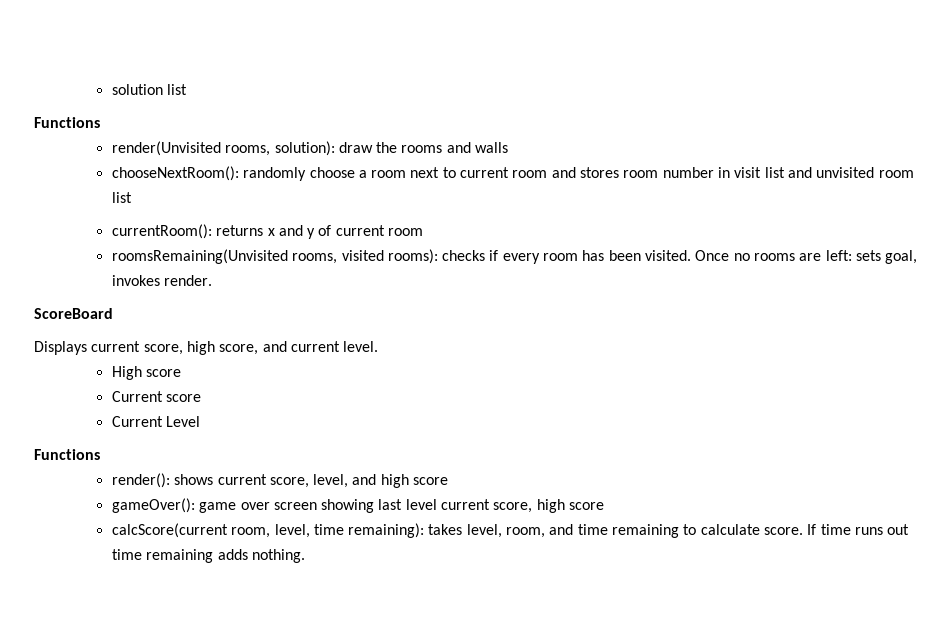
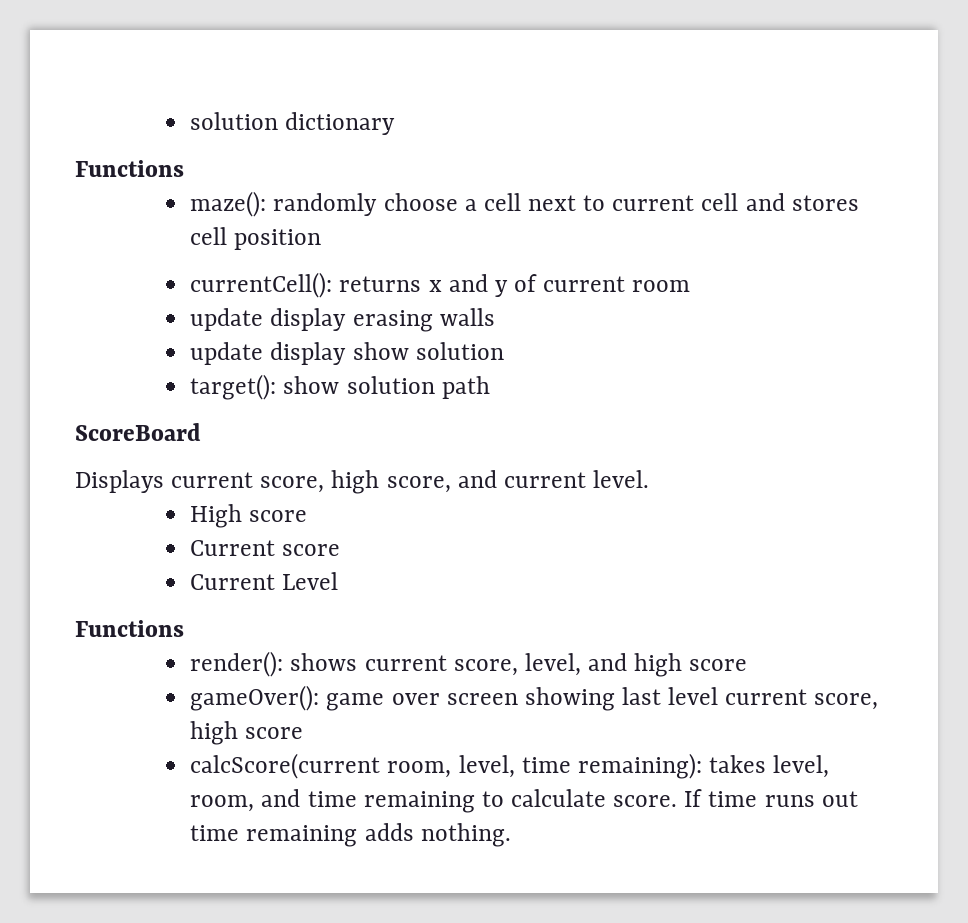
- solution list
+ solution dictionary
  Functions
- render(Unvisited rooms, solution): draw the rooms and walls
- chooseNextRoom(): randomly choose a room next to current room and stores room number in visit list and unvisited room list
- currentRoom(): returns x and y of current room
+ maze(): randomly choose a cell next to current cell and stores cell position
+ currentCell(): returns x and y of current room
- roomsRemaining(Unvisited rooms, visited rooms): checks if every room has been visited. Once no rooms are left: sets goal, invokes render.
+ update display erasing walls
+ update display show solution
+ target(): show solution path

